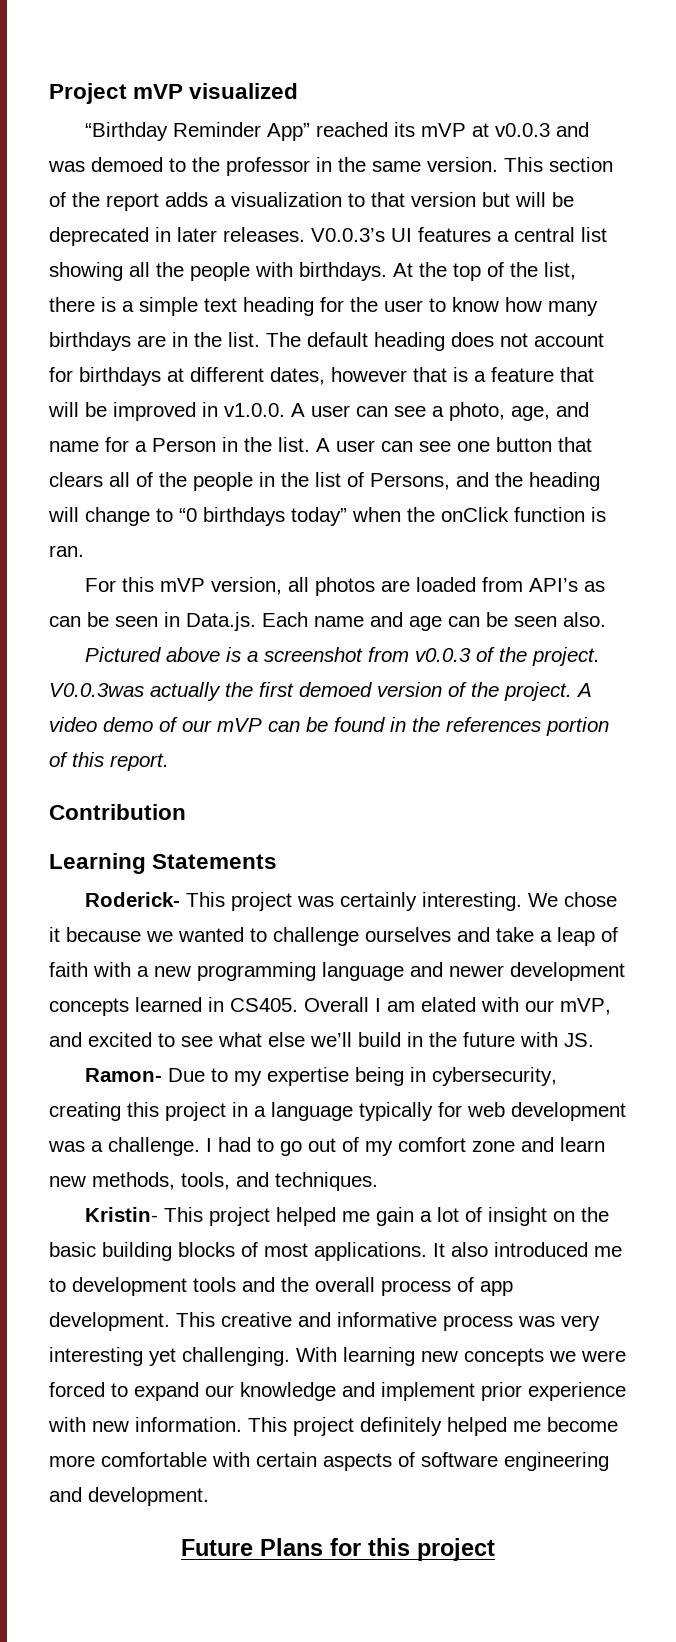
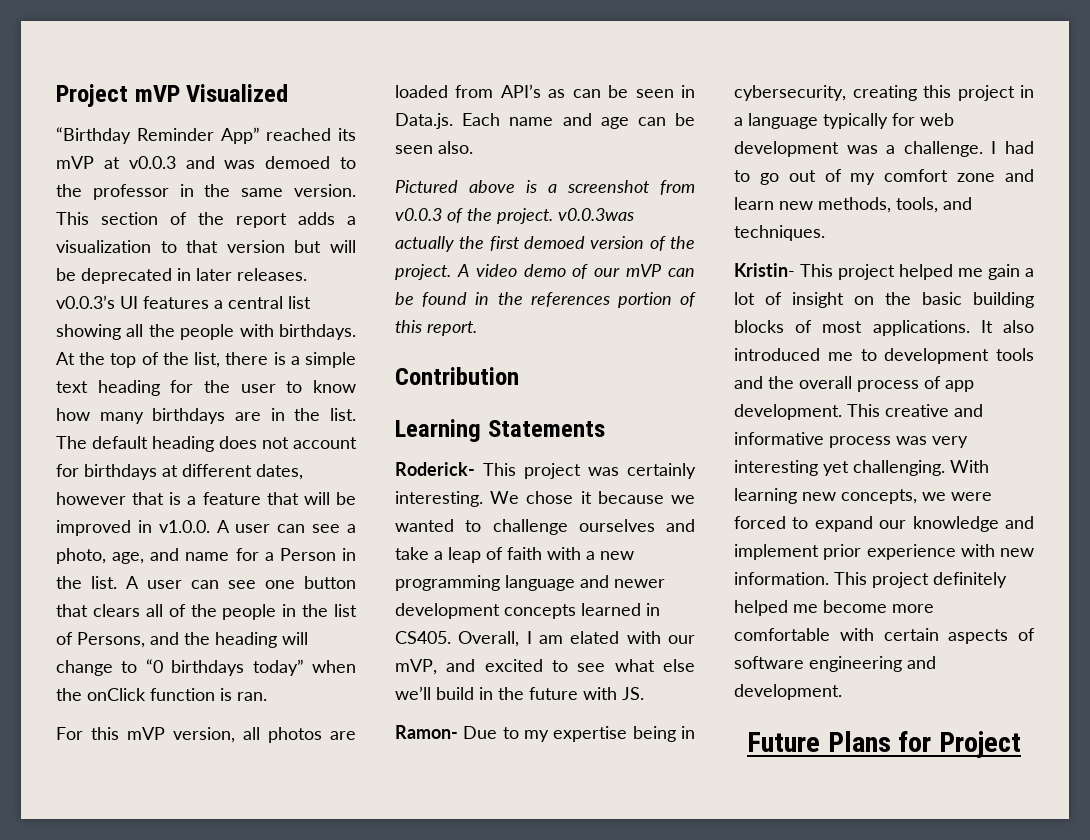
- Project mVP visualized
+ Project mVP Visualized
- This section of the report adds a visualization to that version but will be deprecated in later releases. V0.0.3’s UI features a central list showing all the people with birthdays.
+ This section of the report adds a visualization to that version but will be deprecated in later releases. v0.0.3’s UI features a central list showing all the people with birthdays.
- Pictured above is a screenshot from v0.0.3 of the project. V0.0.3was actually the first demoed version of the project.
+ Pictured above is a screenshot from v0.0.3 of the project. v0.0.3was actually the first demoed version of the project.
- Overall I am elated with our mVP, and excited to see what else we’ll build in the future with JS.
+ Overall, I am elated with our mVP, and excited to see what else we’ll build in the future with JS.
- With learning new concepts we were forced to expand our knowledge and implement prior experience with new information.
+ With learning new concepts, we were forced to expand our knowledge and implement prior experience with new information.
- Future Plans for this project
+ Future Plans for Project

